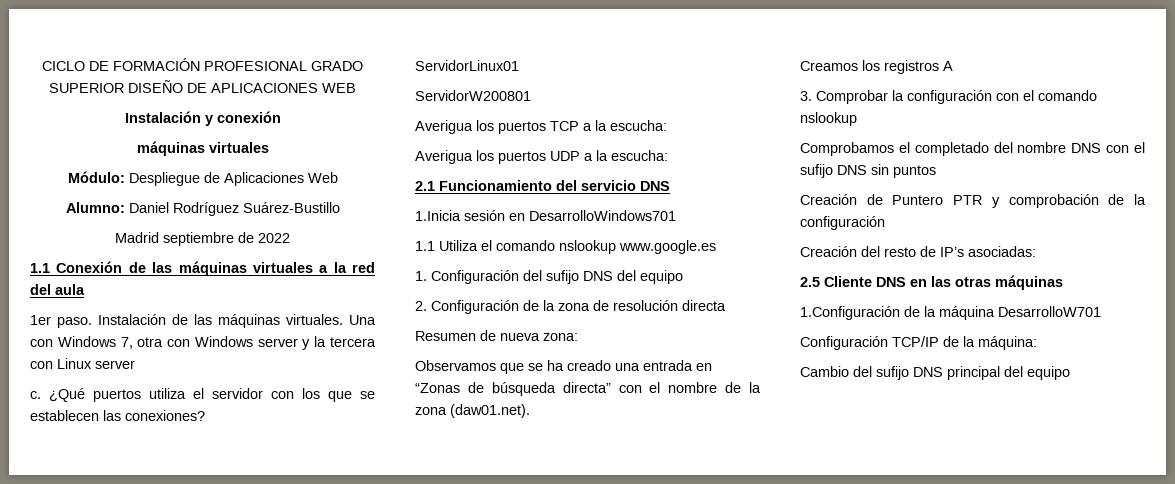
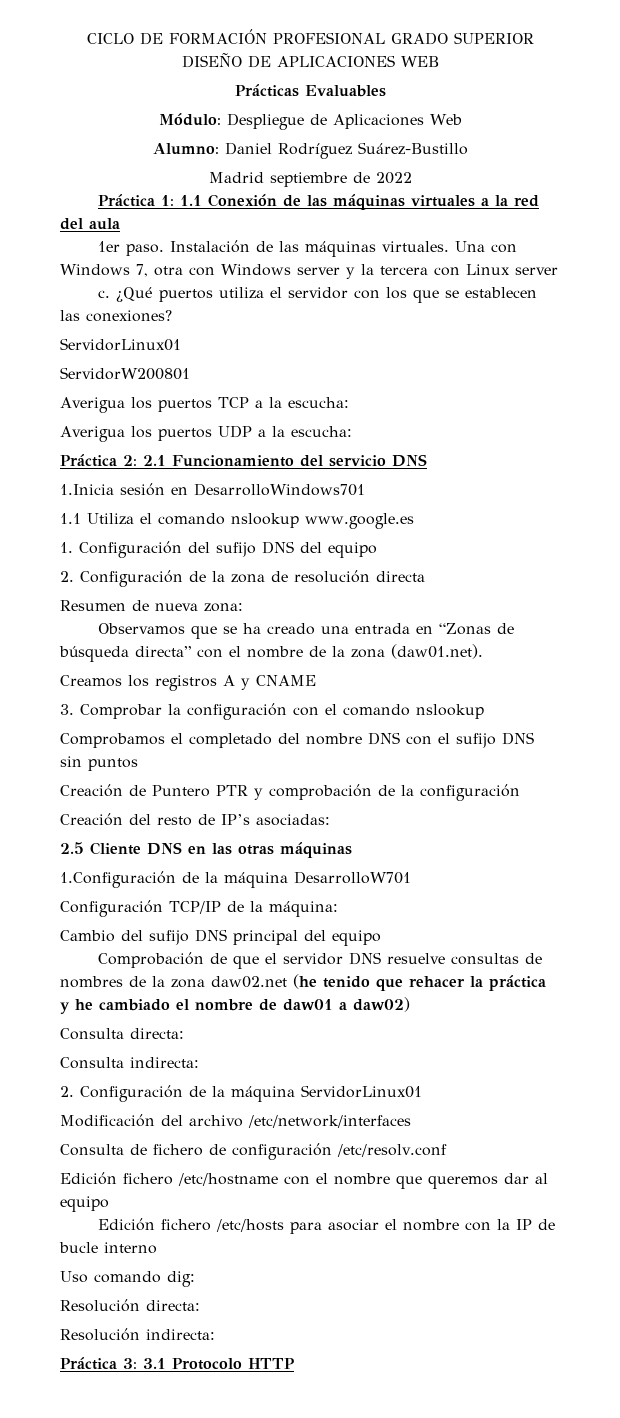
- Instalación y conexión
- máquinas virtuales
+ Prácticas Evaluables
- 1.1 Conexión de las máquinas virtuales a la red del aula
+ Práctica 1: 1.1 Conexión de las máquinas virtuales a la red del aula
- 2.1 Funcionamiento del servicio DNS
+ Práctica 2: 2.1 Funcionamiento del servicio DNS
- Creamos los registros A
+ Creamos los registros A y CNAME
+ Comprobación de que el servidor DNS resuelve consultas de nombres de la zona daw02.net (he tenido que rehacer la práctica y he cambiado el nombre de daw01 a daw02)
+ Consulta directa:
+ Consulta indirecta:
+ 2. Configuración de la máquina ServidorLinux01
+ Modificación del archivo /etc/network/interfaces
+ Consulta de fichero de configuración /etc/resolv.conf
+ Edición fichero /etc/hostname con el nombre que queremos dar al equipo
+ Edición fichero /etc/hosts para asociar el nombre con la IP de bucle interno
+ Uso comando dig:
+ Resolución directa:
+ Resolución indirecta:
+ Práctica 3: 3.1 Protocolo HTTP

